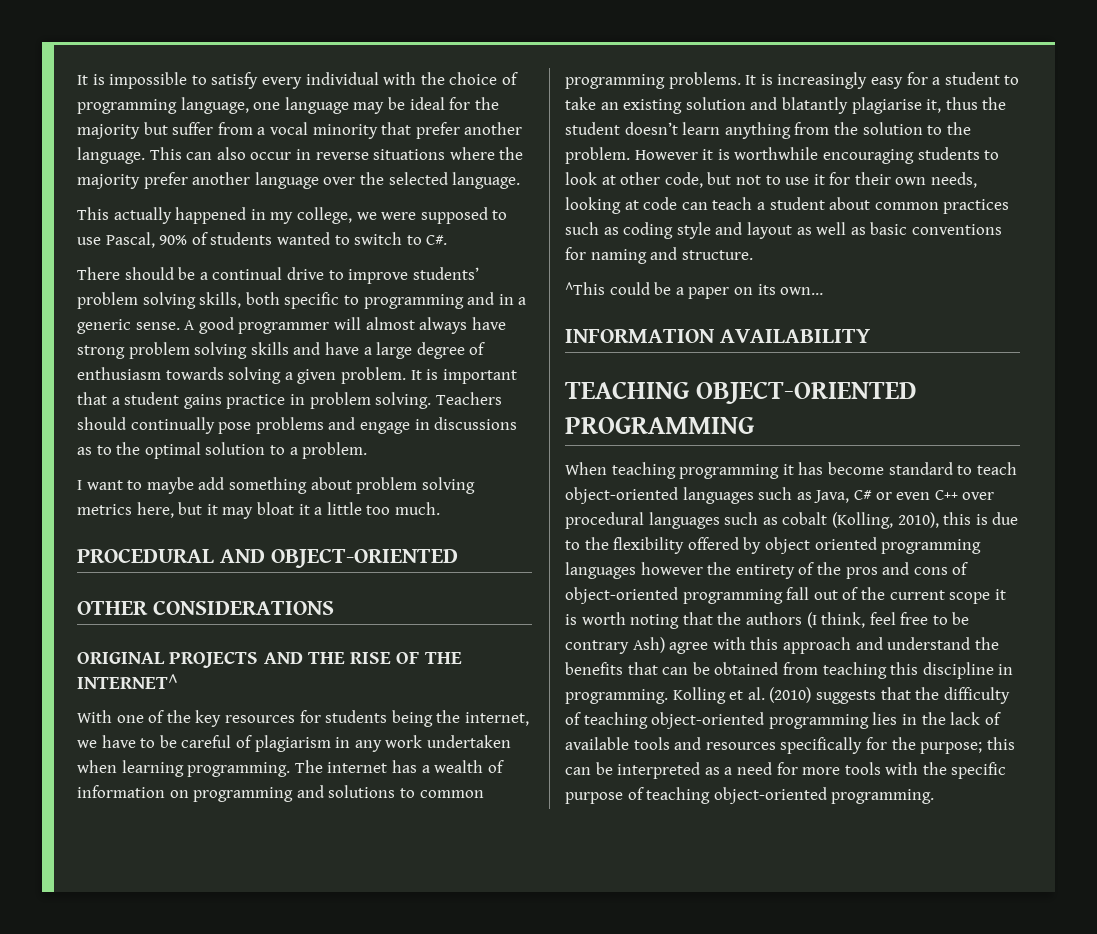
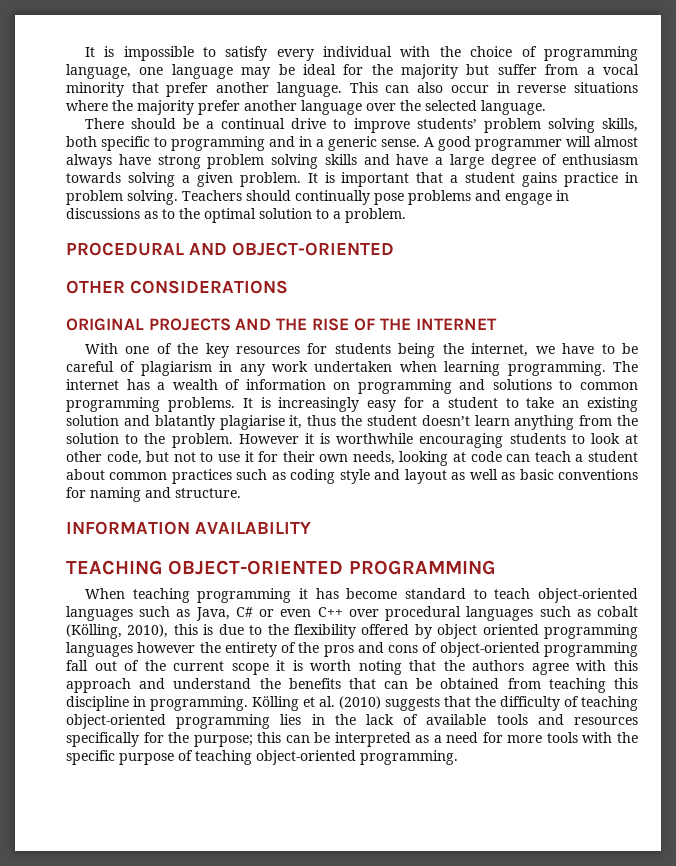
- This actually happened in my college, we were supposed to use Pascal, 90% of students wanted to switch to C#.
- I want to maybe add something about problem solving metrics here, but it may bloat it a little too much.
- ORIGINAL PROJECTS AND THE RISE OF THE INTERNET^
+ ORIGINAL PROJECTS AND THE RISE OF THE INTERNET
- ^This could be a paper on its own…
- When teaching programming it has become standard to teach object-oriented languages such as Java, C# or even C++ over procedural languages such as cobalt (Kolling, 2010), this is due to the flexibility offered by object oriented programming languages however the entirety of the pros and cons of object-oriented programming fall out of the current scope it is worth noting that the authors (I think, feel free to be contrary Ash) agree with this approach and understand the benefits that can be obtained from teaching this discipline in programming.
+ When teaching programming it has become standard to teach object-oriented languages such as Java, C# or even C++ over procedural languages such as cobalt (Kölling, 2010), this is due to the flexibility offered by object oriented programming languages however the entirety of the pros and cons of object-oriented programming fall out of the current scope it is worth noting that the authors agree with this approach and understand the benefits that can be obtained from teaching this discipline in programming.
- Kolling et al. (2010) suggests that the difficulty of teaching object-oriented programming lies in the lack of available tools and resources specifically for the purpose; this can be interpreted as a need for more tools with the specific purpose of teaching object-oriented programming.
+ Kölling et al. (2010) suggests that the difficulty of teaching object-oriented programming lies in the lack of available tools and resources specifically for the purpose; this can be interpreted as a need for more tools with the specific purpose of teaching object-oriented programming.

